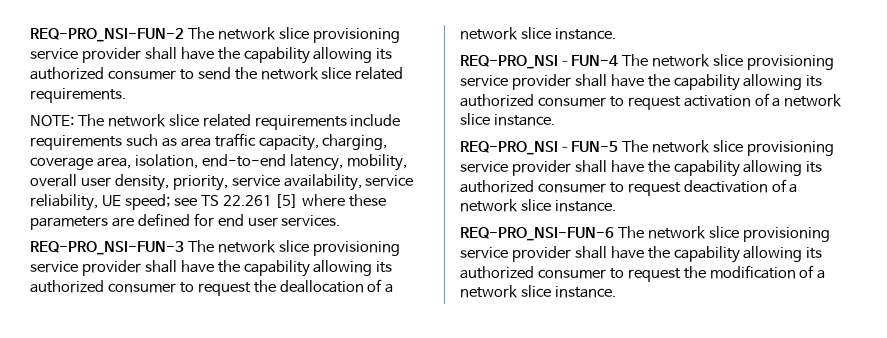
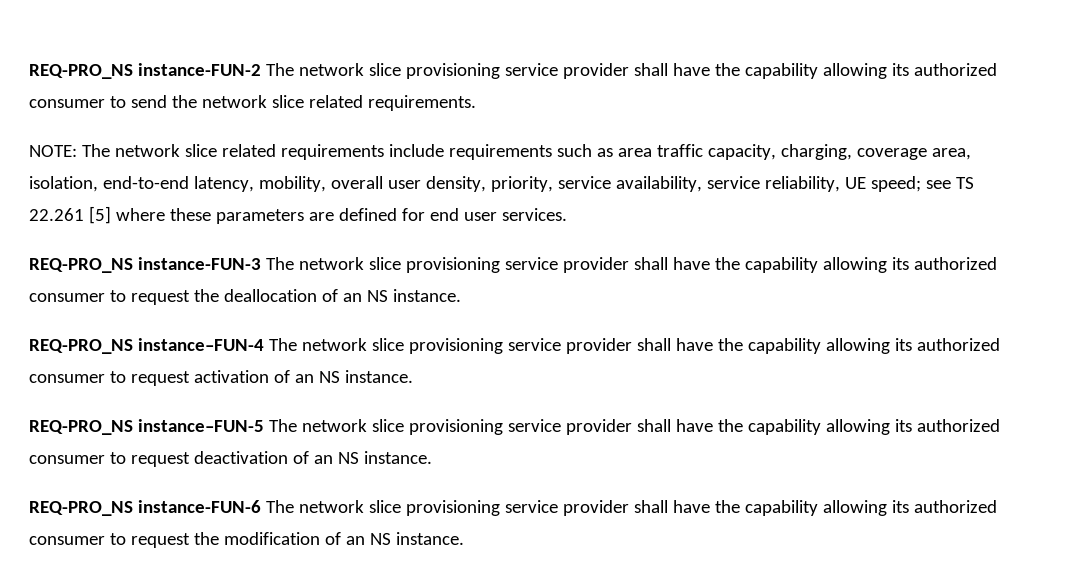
- REQ-PRO_NSI-FUN-2 The network slice provisioning service provider shall have the capability allowing its authorized consumer to send the network slice related requirements.
+ REQ-PRO_NS instance-FUN-2 The network slice provisioning service provider shall have the capability allowing its authorized consumer to send the network slice related requirements.
- REQ-PRO_NSI-FUN-3 The network slice provisioning service provider shall have the capability allowing its authorized consumer to request the deallocation of a network slice instance.
- REQ-PRO_NSI–FUN-4 The network slice provisioning service provider shall have the capability allowing its authorized consumer to request activation of a network slice instance.
- REQ-PRO_NSI–FUN-5 The network slice provisioning service provider shall have the capability allowing its authorized consumer to request deactivation of a network slice instance.
- REQ-PRO_NSI-FUN-6 The network slice provisioning service provider shall have the capability allowing its authorized consumer to request the modification of a network slice instance.
+ REQ-PRO_NS instance-FUN-3 The network slice provisioning service provider shall have the capability allowing its authorized consumer to request the deallocation of an NS instance.
+ REQ-PRO_NS instance–FUN-4 The network slice provisioning service provider shall have the capability allowing its authorized consumer to request activation of an NS instance.
+ REQ-PRO_NS instance–FUN-5 The network slice provisioning service provider shall have the capability allowing its authorized consumer to request deactivation of an NS instance.
+ REQ-PRO_NS instance-FUN-6 The network slice provisioning service provider shall have the capability allowing its authorized consumer to request the modification of an NS instance.

